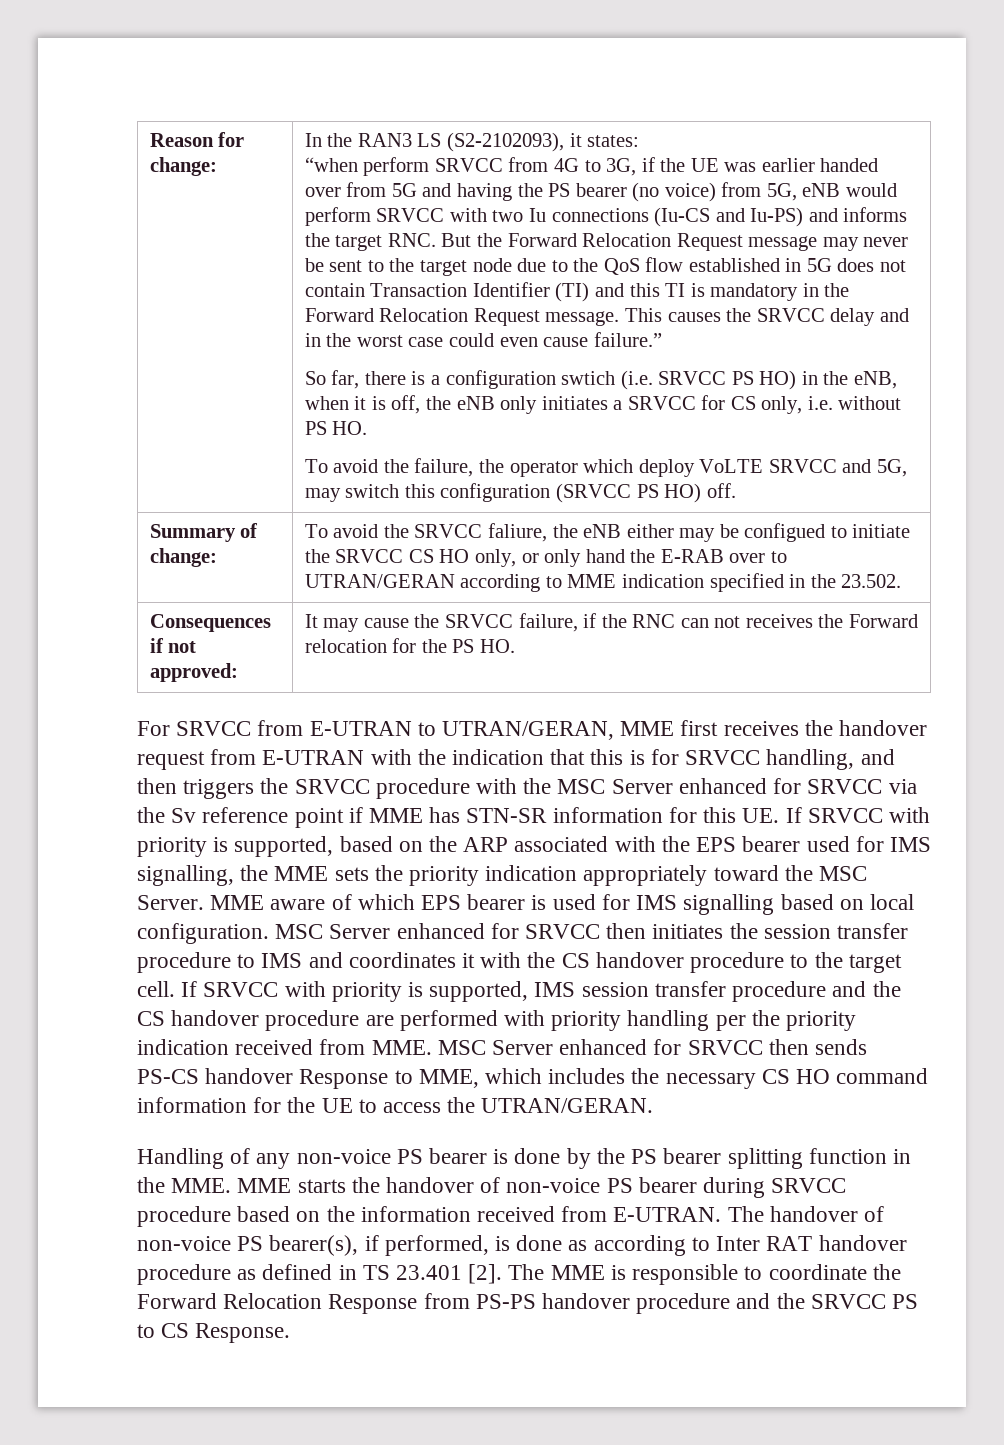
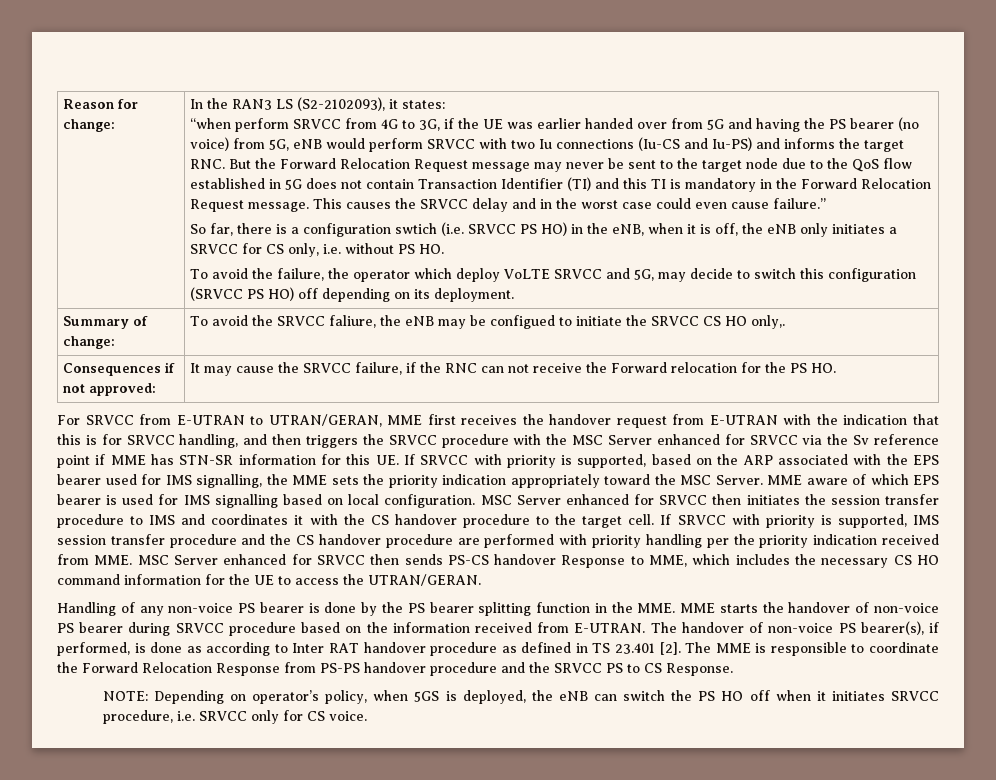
- To avoid the failure, the operator which deploy VoLTE SRVCC and 5G, may switch this configuration (SRVCC PS HO) off.
+ To avoid the failure, the operator which deploy VoLTE SRVCC and 5G, may decide to switch this configuration (SRVCC PS HO) off depending on its deployment.
- Summary of change: | To avoid the SRVCC faliure, the eNB either may be configued to initiate the SRVCC CS HO only, or only hand the E-RAB over to UTRAN/GERAN according to MME indication specified in the 23.502.
+ Summary of change: | To avoid the SRVCC faliure, the eNB may be configued to initiate the SRVCC CS HO only,.
- Consequences if not approved: | It may cause the SRVCC failure, if the RNC can not receives the Forward relocation for the PS HO.
+ Consequences if not approved: | It may cause the SRVCC failure, if the RNC can not receive the Forward relocation for the PS HO.
+ NOTE: Depending on operator’s policy, when 5GS is deployed, the eNB can switch the PS HO off when it initiates SRVCC procedure, i.e. SRVCC only for CS voice.

